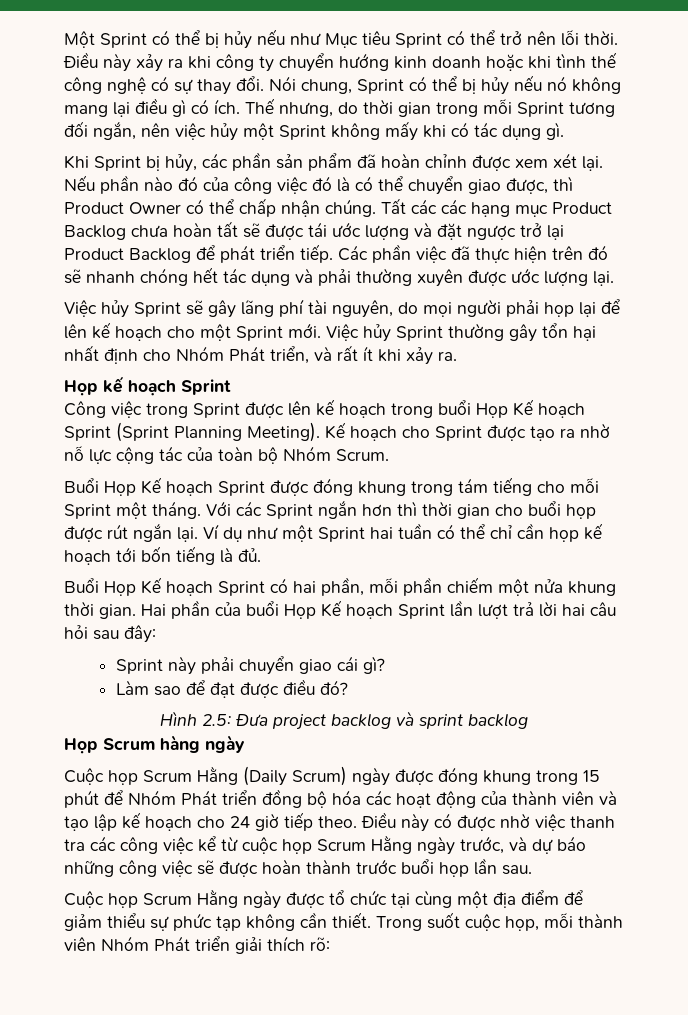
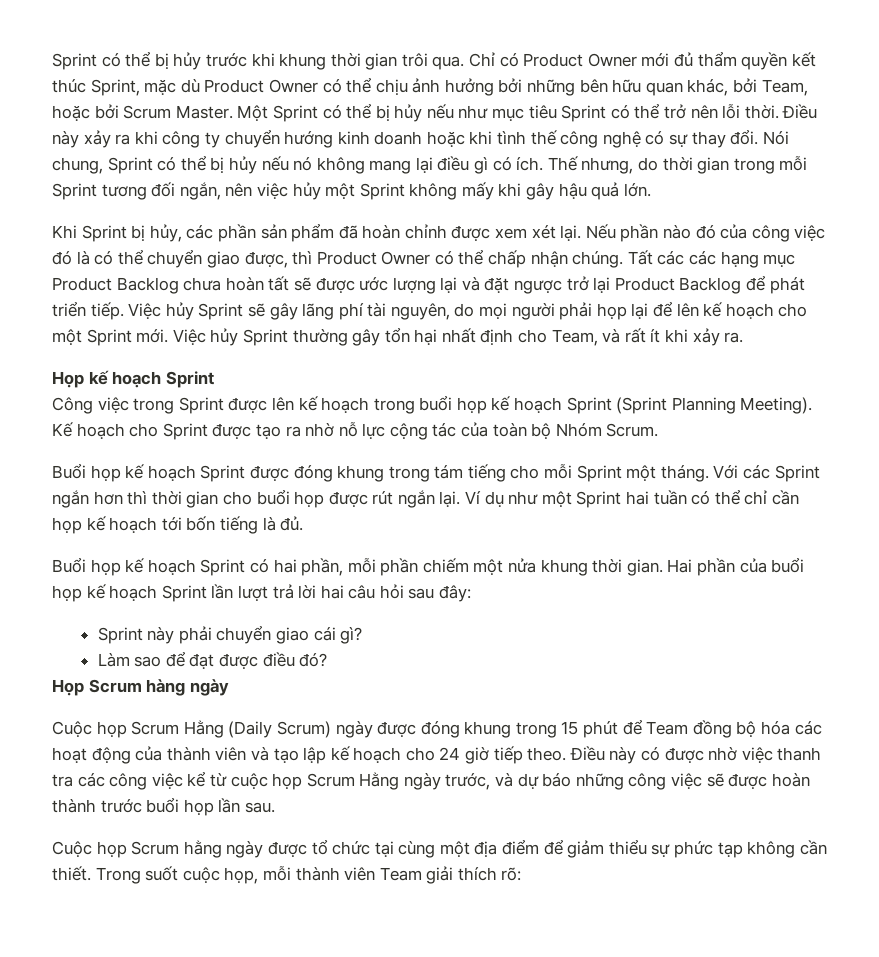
+ Sprint có thể bị hủy trước khi khung thời gian trôi qua. Chỉ có Product Owner mới đủ thẩm quyền kết thúc Sprint, mặc dù Product Owner có thể chịu ảnh hưởng bởi những bên hữu quan khác, bởi Team, hoặc bởi Scrum Master.
- Một Sprint có thể bị hủy nếu như Mục tiêu Sprint có thể trở nên lỗi thời.
+ Một Sprint có thể bị hủy nếu như mục tiêu Sprint có thể trở nên lỗi thời.
- Thế nhưng, do thời gian trong mỗi Sprint tương đối ngắn, nên việc hủy một Sprint không mấy khi có tác dụng gì.
+ Thế nhưng, do thời gian trong mỗi Sprint tương đối ngắn, nên việc hủy một Sprint không mấy khi gây hậu quả lớn.
- Tất các các hạng mục Product Backlog chưa hoàn tất sẽ được tái ước lượng và đặt ngược trở lại Product Backlog để phát triển tiếp. Các phần việc đã thực hiện trên đó sẽ nhanh chóng hết tác dụng và phải thường xuyên được ước lượng lại.
- Việc hủy Sprint sẽ gây lãng phí tài nguyên, do mọi người phải họp lại để lên kế hoạch cho một Sprint mới.
+ Tất các các hạng mục Product Backlog chưa hoàn tất sẽ được ước lượng lại và đặt ngược trở lại Product Backlog để phát triển tiếp. Việc hủy Sprint sẽ gây lãng phí tài nguyên, do mọi người phải họp lại để lên kế hoạch cho một Sprint mới.
- Việc hủy Sprint thường gây tổn hại nhất định cho Nhóm Phát triển, và rất ít khi xảy ra.
+ Việc hủy Sprint thường gây tổn hại nhất định cho Team, và rất ít khi xảy ra.
- Công việc trong Sprint được lên kế hoạch trong buổi Họp Kế hoạch Sprint (Sprint Planning Meeting).
+ Công việc trong Sprint được lên kế hoạch trong buổi họp kế hoạch Sprint (Sprint Planning Meeting).
- Buổi Họp Kế hoạch Sprint được đóng khung trong tám tiếng cho mỗi Sprint một tháng.
+ Buổi họp kế hoạch Sprint được đóng khung trong tám tiếng cho mỗi Sprint một tháng.
- Buổi Họp Kế hoạch Sprint có hai phần, mỗi phần chiếm một nửa khung thời gian.
+ Buổi họp kế hoạch Sprint có hai phần, mỗi phần chiếm một nửa khung thời gian.
- Hai phần của buổi Họp Kế hoạch Sprint lần lượt trả lời hai câu hỏi sau đây:
+ Hai phần của buổi họp kế hoạch Sprint lần lượt trả lời hai câu hỏi sau đây:
- Hình 2.5: Đưa project backlog và sprint backlog
- Cuộc họp Scrum Hằng (Daily Scrum) ngày được đóng khung trong 15 phút để Nhóm Phát triển đồng bộ hóa các hoạt động của thành viên và tạo lập kế hoạch cho 24 giờ tiếp theo.
+ Cuộc họp Scrum Hằng (Daily Scrum) ngày được đóng khung trong 15 phút để Team đồng bộ hóa các hoạt động của thành viên và tạo lập kế hoạch cho 24 giờ tiếp theo.
- Cuộc họp Scrum Hằng ngày được tổ chức tại cùng một địa điểm để giảm thiểu sự phức tạp không cần thiết.
+ Cuộc họp Scrum hằng ngày được tổ chức tại cùng một địa điểm để giảm thiểu sự phức tạp không cần thiết.
- Trong suốt cuộc họp, mỗi thành viên Nhóm Phát triển giải thích rõ:
+ Trong suốt cuộc họp, mỗi thành viên Team giải thích rõ:

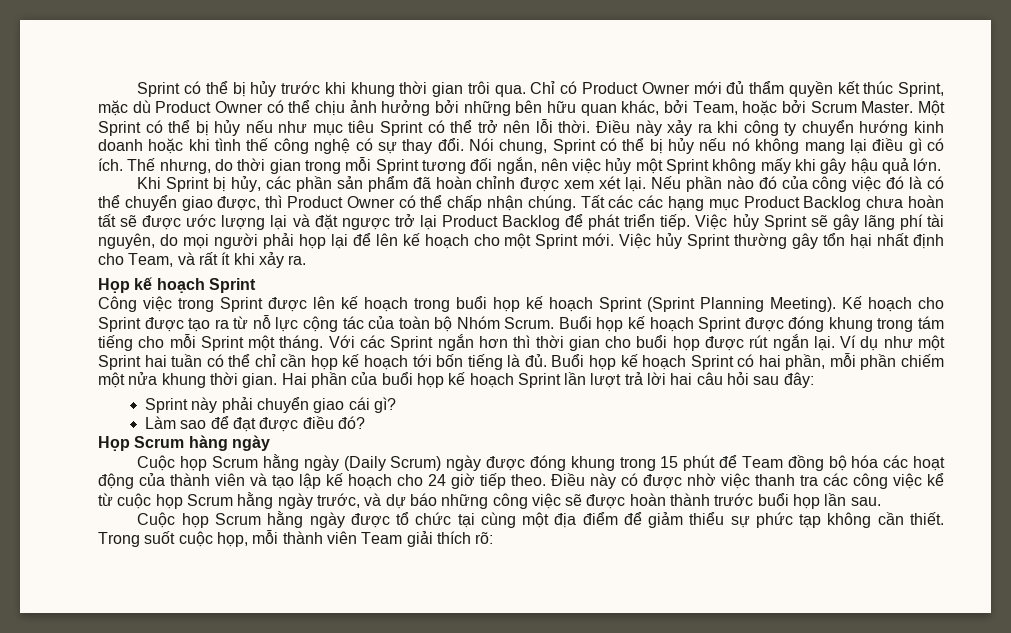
- Kế hoạch cho Sprint được tạo ra nhờ nỗ lực cộng tác của toàn bộ Nhóm Scrum.
- Buổi họp kế hoạch Sprint được đóng khung trong tám tiếng cho mỗi Sprint một tháng.
+ Kế hoạch cho Sprint được tạo ra từ nỗ lực cộng tác của toàn bộ Nhóm Scrum. Buổi họp kế hoạch Sprint được đóng khung trong tám tiếng cho mỗi Sprint một tháng.
- Ví dụ như một Sprint hai tuần có thể chỉ cần họp kế hoạch tới bốn tiếng là đủ.
- Buổi họp kế hoạch Sprint có hai phần, mỗi phần chiếm một nửa khung thời gian.
+ Ví dụ như một Sprint hai tuần có thể chỉ cần họp kế hoạch tới bốn tiếng là đủ. Buổi họp kế hoạch Sprint có hai phần, mỗi phần chiếm một nửa khung thời gian.
- Cuộc họp Scrum Hằng (Daily Scrum) ngày được đóng khung trong 15 phút để Team đồng bộ hóa các hoạt động của thành viên và tạo lập kế hoạch cho 24 giờ tiếp theo.
+ Cuộc họp Scrum hằng ngày (Daily Scrum) ngày được đóng khung trong 15 phút để Team đồng bộ hóa các hoạt động của thành viên và tạo lập kế hoạch cho 24 giờ tiếp theo.
- Điều này có được nhờ việc thanh tra các công việc kể từ cuộc họp Scrum Hằng ngày trước, và dự báo những công việc sẽ được hoàn thành trước buổi họp lần sau.
+ Điều này có được nhờ việc thanh tra các công việc kể từ cuộc họp Scrum hằng ngày trước, và dự báo những công việc sẽ được hoàn thành trước buổi họp lần sau.

